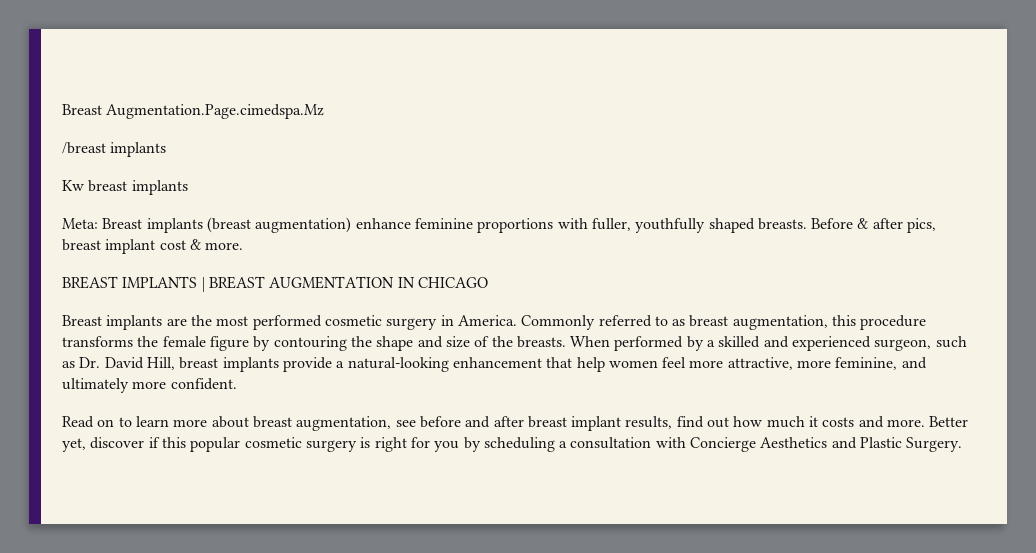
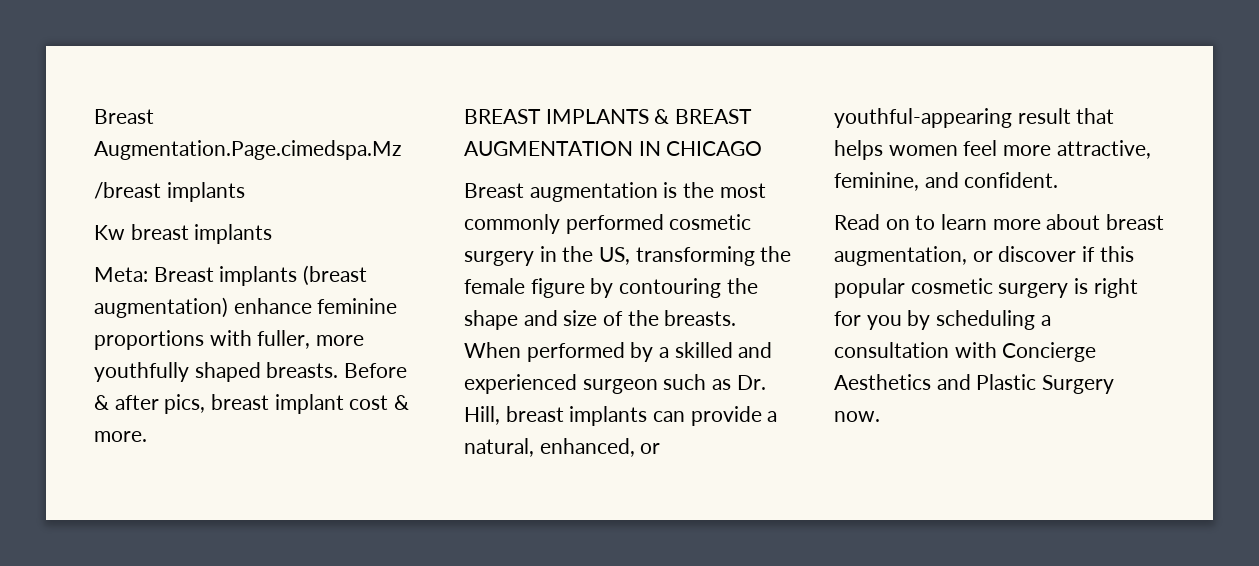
- Meta: Breast implants (breast augmentation) enhance feminine proportions with fuller, youthfully shaped breasts.
+ Meta: Breast implants (breast augmentation) enhance feminine proportions with fuller, more youthfully shaped breasts.
- BREAST IMPLANTS | BREAST AUGMENTATION IN CHICAGO
+ BREAST IMPLANTS & BREAST AUGMENTATION IN CHICAGO
- Breast implants are the most performed cosmetic surgery in America. Commonly referred to as breast augmentation, this procedure transforms the female figure by contouring the shape and size of the breasts.
+ Breast augmentation is the most commonly performed cosmetic surgery in the US, transforming the female figure by contouring the shape and size of the breasts.
- When performed by a skilled and experienced surgeon, such as Dr. David Hill, breast implants provide a natural-looking enhancement that help women feel more attractive, more feminine, and ultimately more confident.
+ When performed by a skilled and experienced surgeon such as Dr. Hill, breast implants can provide a natural, enhanced, or youthful-appearing result that helps women feel more attractive, feminine, and confident.
- Read on to learn more about breast augmentation, see before and after breast implant results, find out how much it costs and more. Better yet, discover if this popular cosmetic surgery is right for you by scheduling a consultation with Concierge Aesthetics and Plastic Surgery.
+ Read on to learn more about breast augmentation, or discover if this popular cosmetic surgery is right for you by scheduling a consultation with Concierge Aesthetics and Plastic Surgery now.

